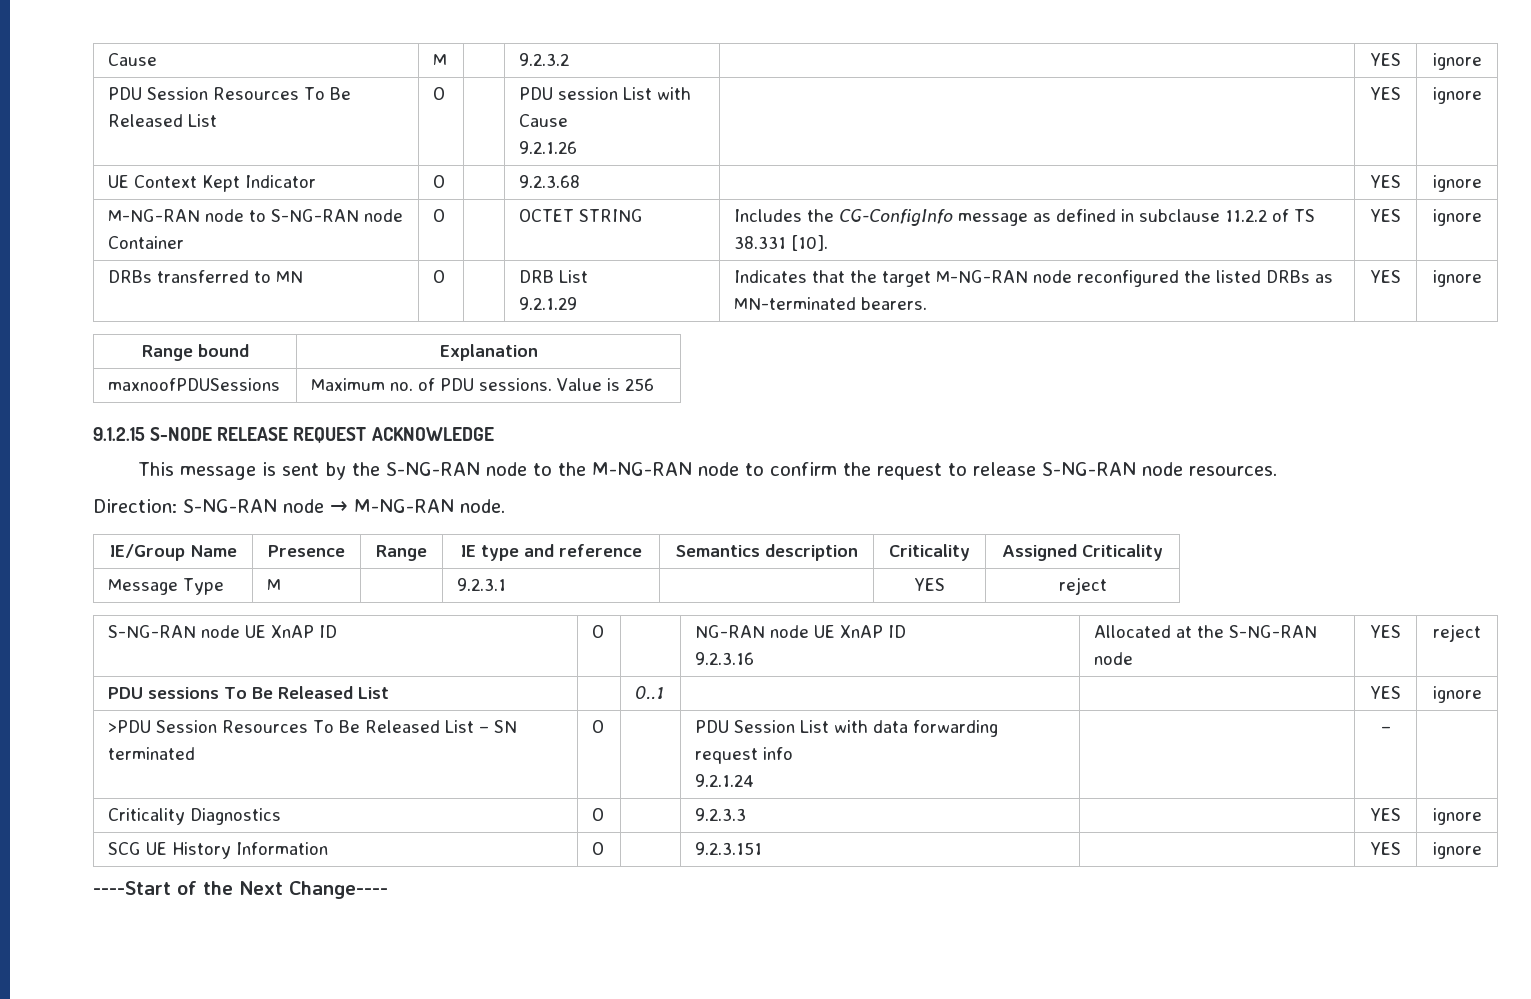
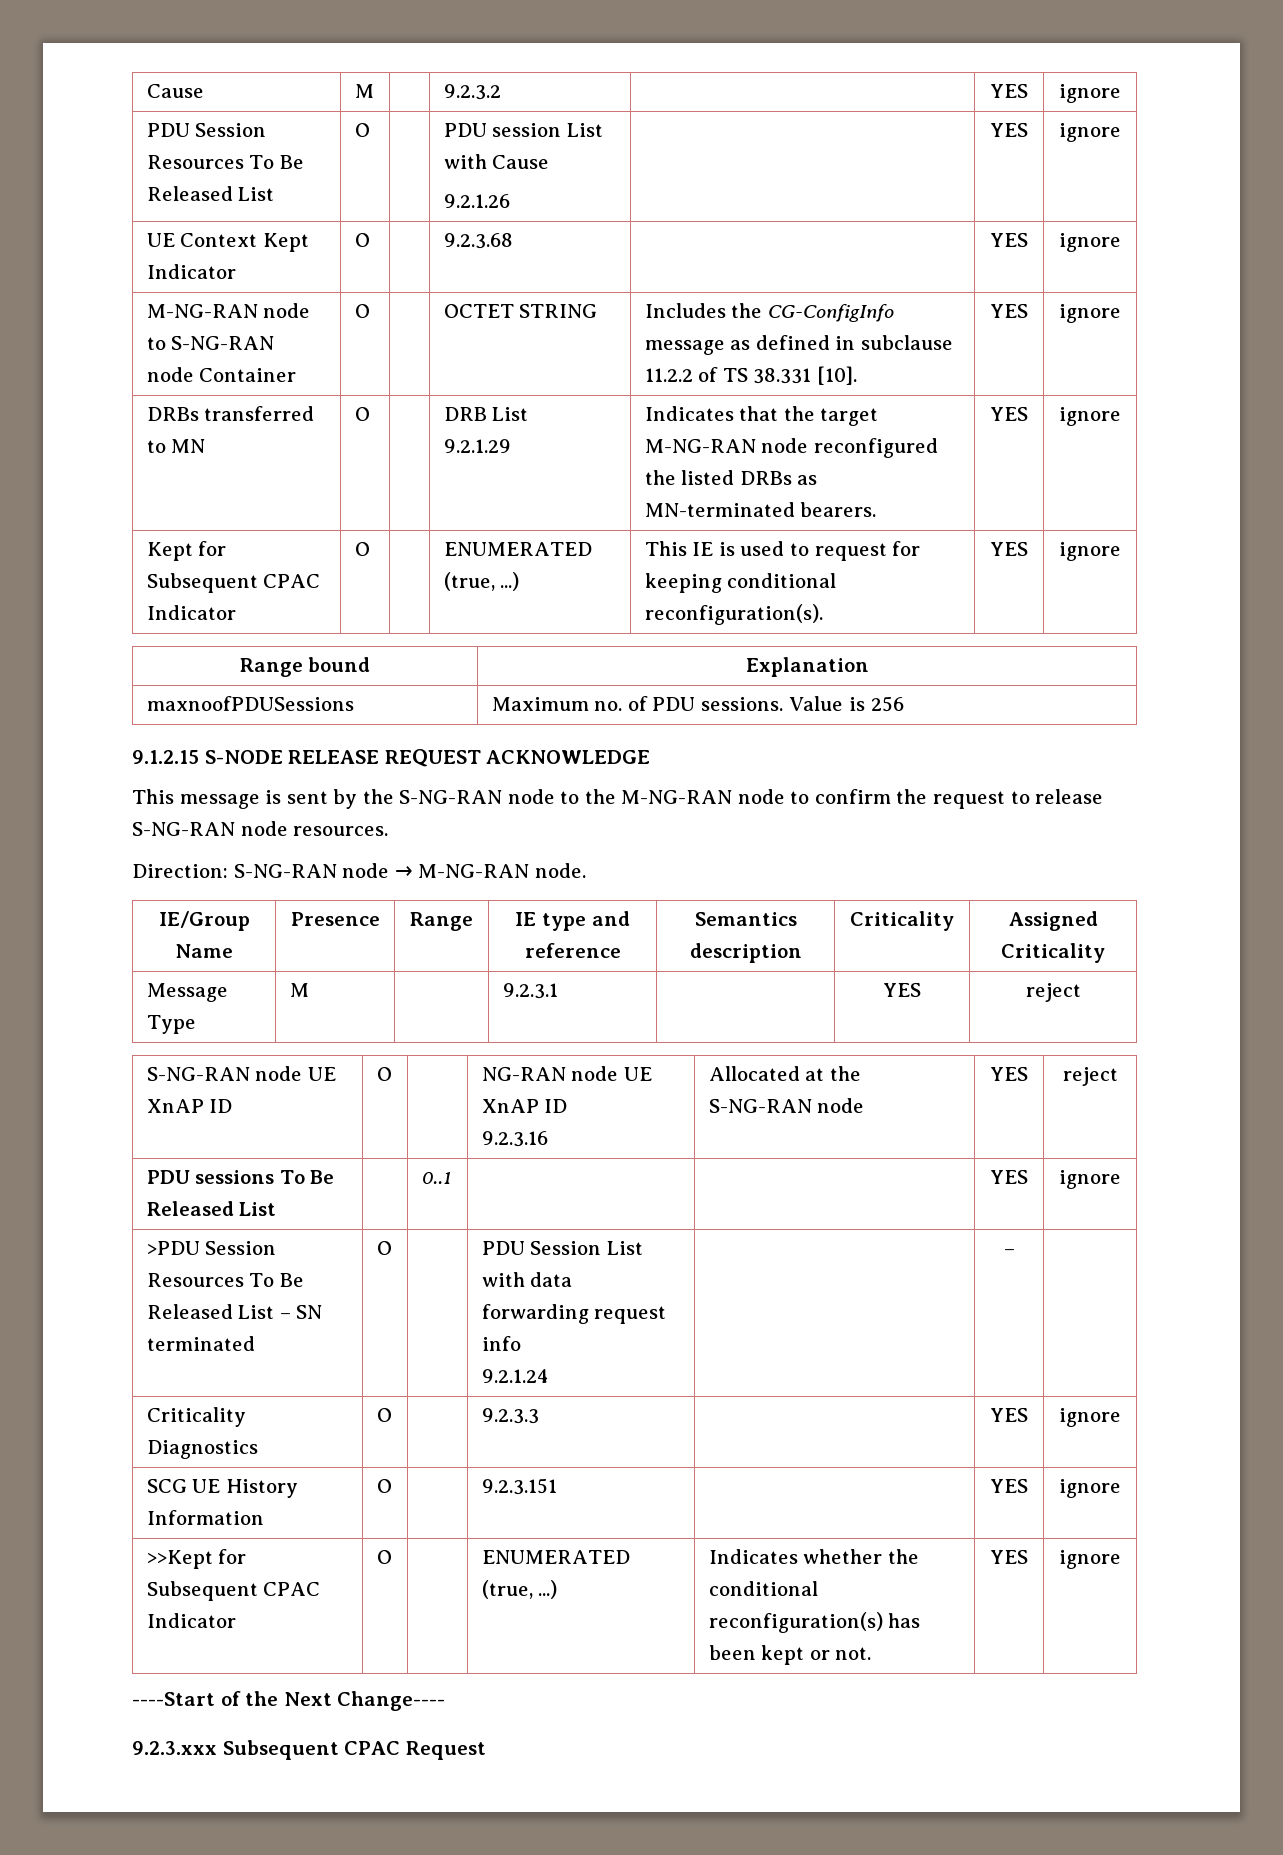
+ Kept for Subsequent CPAC Indicator | O | | ENUMERATED (true, ...) | This IE is used to request for keeping conditional reconfiguration(s). | YES | ignore
+ >>Kept for Subsequent CPAC Indicator | O | | ENUMERATED (true, ...) | Indicates whether the conditional reconfiguration(s) has been kept or not. | YES | ignore
+ 9.2.3.xxx Subsequent CPAC Request

